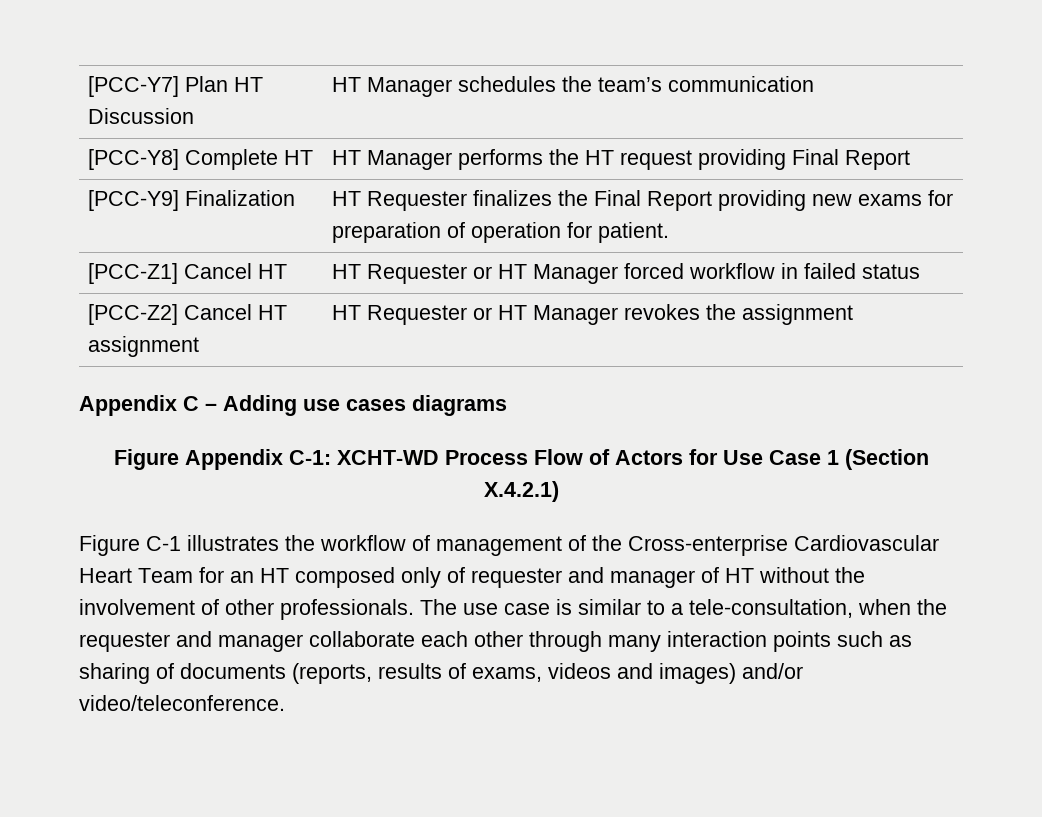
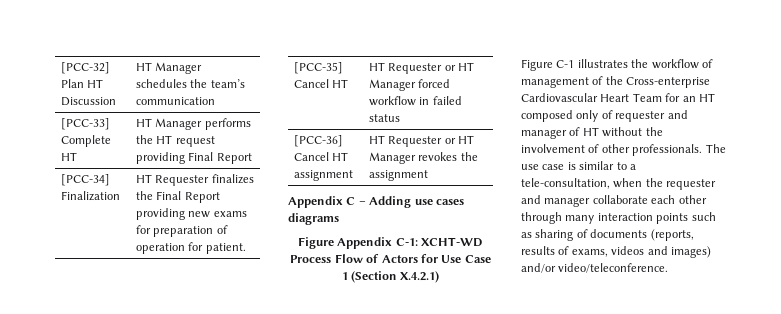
- [PCC-Y7] Plan HT Discussion | HT Manager schedules the team’s communication
+ [PCC-32] Plan HT Discussion | HT Manager schedules the team’s communication
- [PCC-Y8] Complete HT | HT Manager performs the HT request providing Final Report
+ [PCC-33] Complete HT | HT Manager performs the HT request providing Final Report
- [PCC-Y9] Finalization | HT Requester finalizes the Final Report providing new exams for preparation of operation for patient.
+ [PCC-34] Finalization | HT Requester finalizes the Final Report providing new exams for preparation of operation for patient.
- [PCC-Z1] Cancel HT | HT Requester or HT Manager forced workflow in failed status
+ [PCC-35] Cancel HT | HT Requester or HT Manager forced workflow in failed status
- [PCC-Z2] Cancel HT assignment | HT Requester or HT Manager revokes the assignment
+ [PCC-36] Cancel HT assignment | HT Requester or HT Manager revokes the assignment

